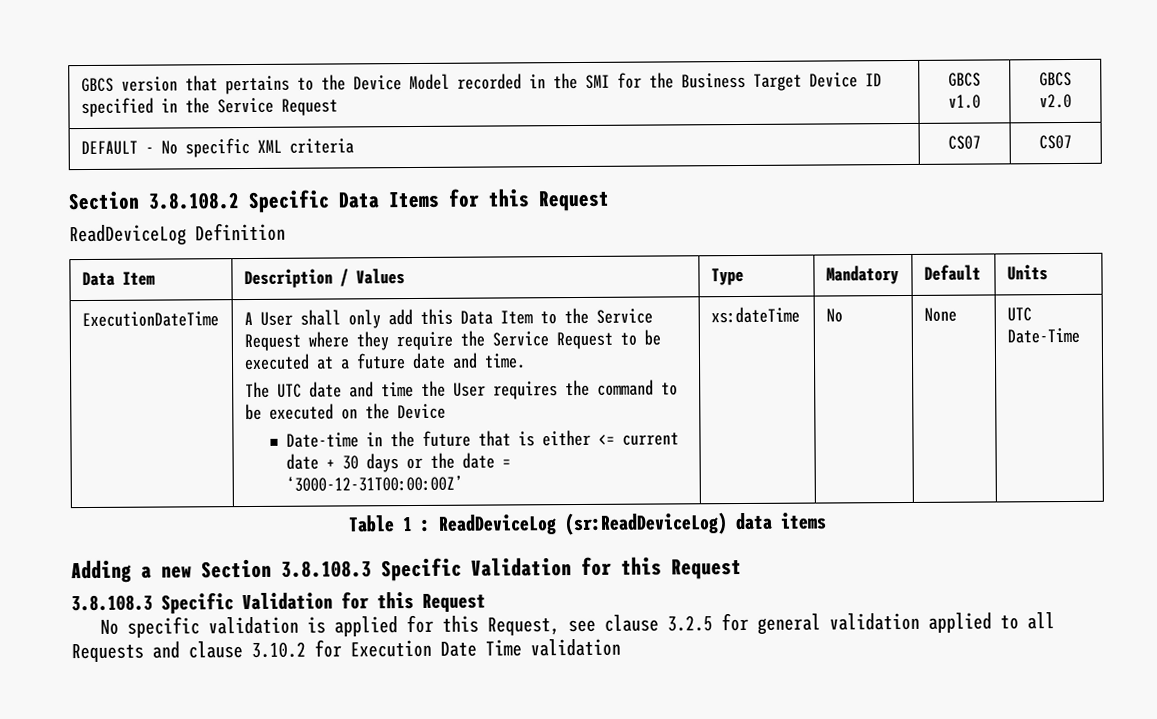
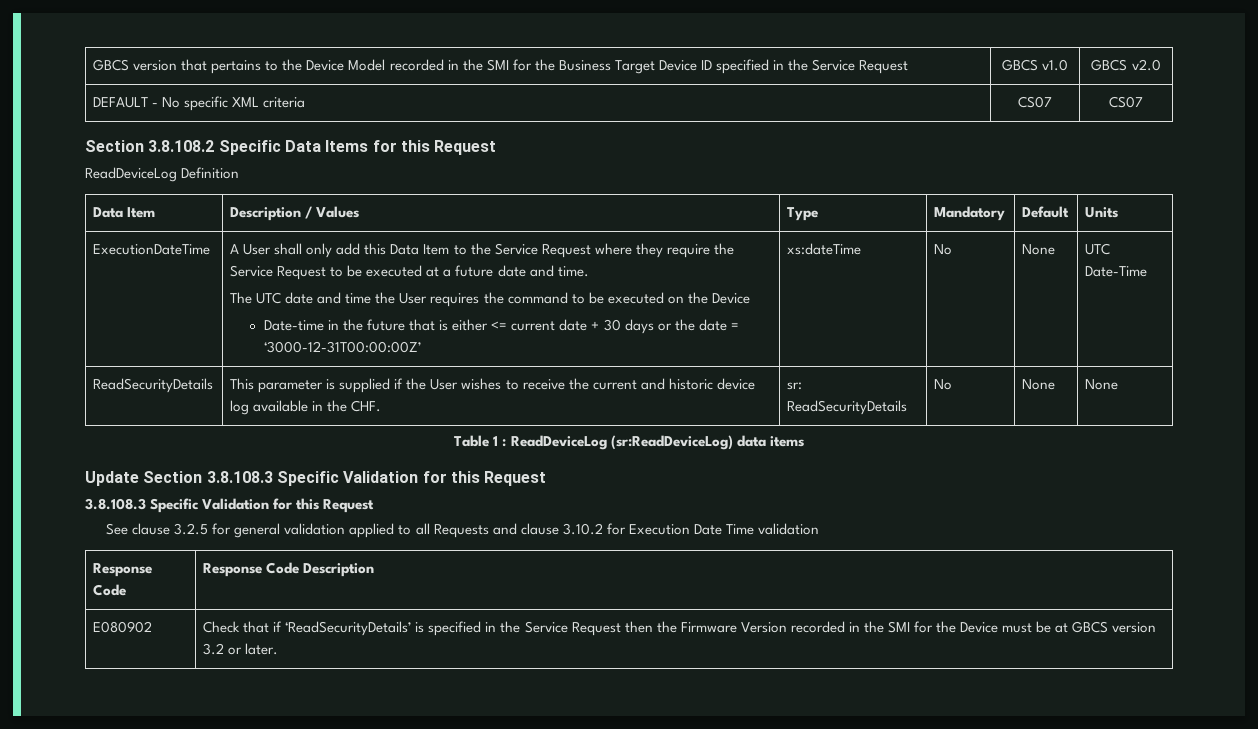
+ ReadSecurityDetails | This parameter is supplied if the User wishes to receive the current and historic device log available in the CHF. | sr: ReadSecurityDetails | No | None | None
- Adding a new Section 3.8.108.3 Specific Validation for this Request
+ Update Section 3.8.108.3 Specific Validation for this Request
- No specific validation is applied for this Request, see clause 3.2.5 for general validation applied to all Requests and clause 3.10.2 for Execution Date Time validation
+ See clause 3.2.5 for general validation applied to all Requests and clause 3.10.2 for Execution Date Time validation
+ Response Code | Response Code Description
+ E080902 | Check that if ‘ReadSecurityDetails’ is specified in the Service Request then the Firmware Version recorded in the SMI for the Device must be at GBCS version 3.2 or later.

